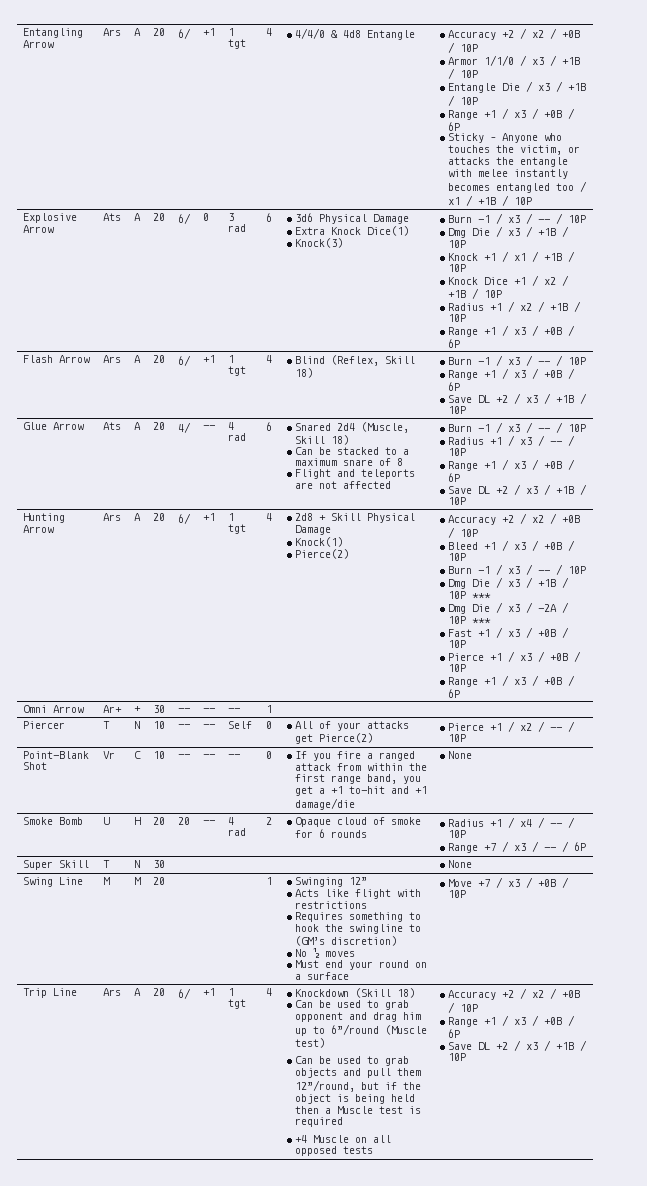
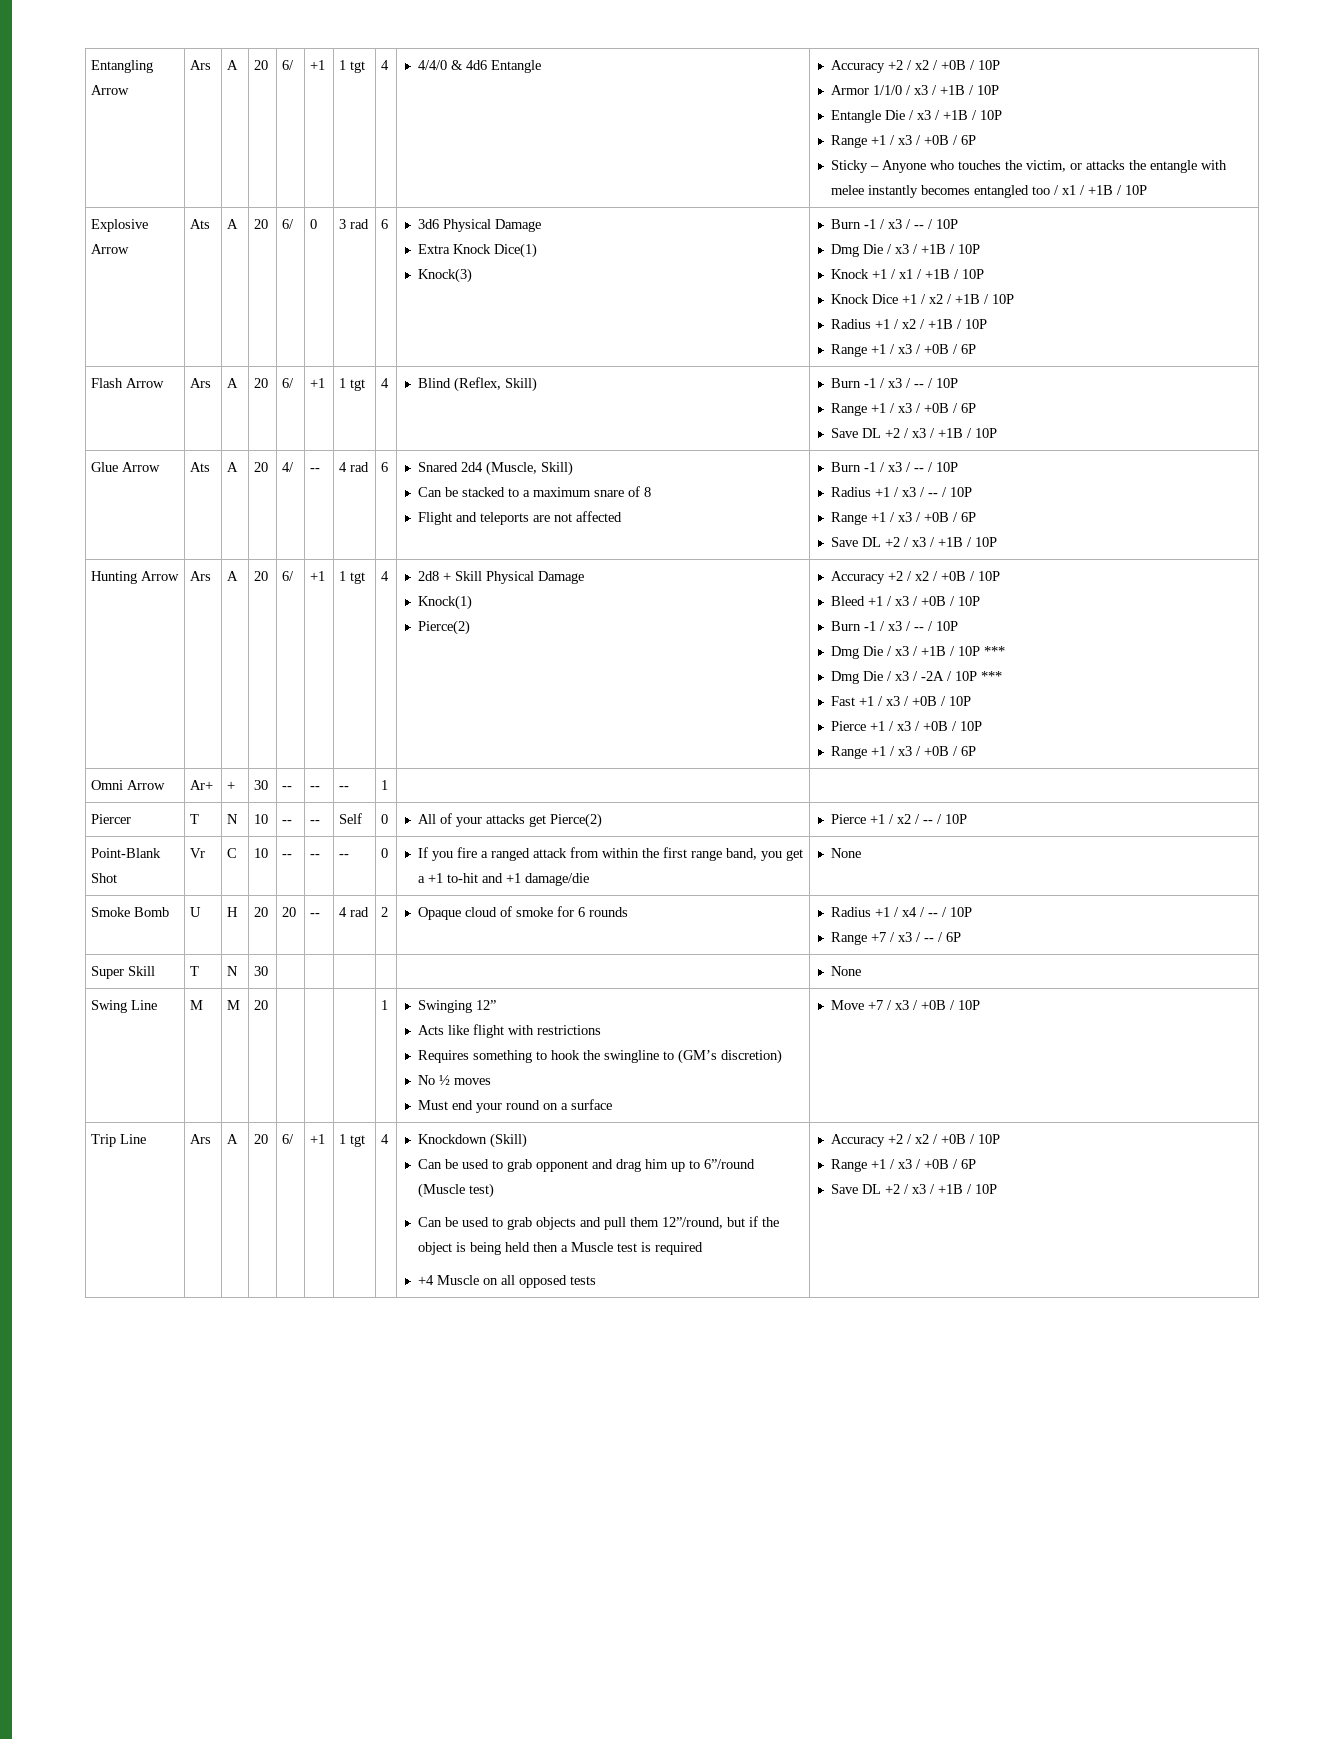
- 4/4/0 & 4d8 Entangle
+ 4/4/0 & 4d6 Entangle
- Flash Arrow | Ars | A | 20 | 6/ | +1 | 1 tgt | 4 | Blind (Reflex, Skill 18) | Burn -1 / x3 / -- / 10P
+ Flash Arrow | Ars | A | 20 | 6/ | +1 | 1 tgt | 4 | Blind (Reflex, Skill) | Burn -1 / x3 / -- / 10P
- Snared 2d4 (Muscle, Skill 18)
+ Snared 2d4 (Muscle, Skill)
- Knockdown (Skill 18)
+ Knockdown (Skill)

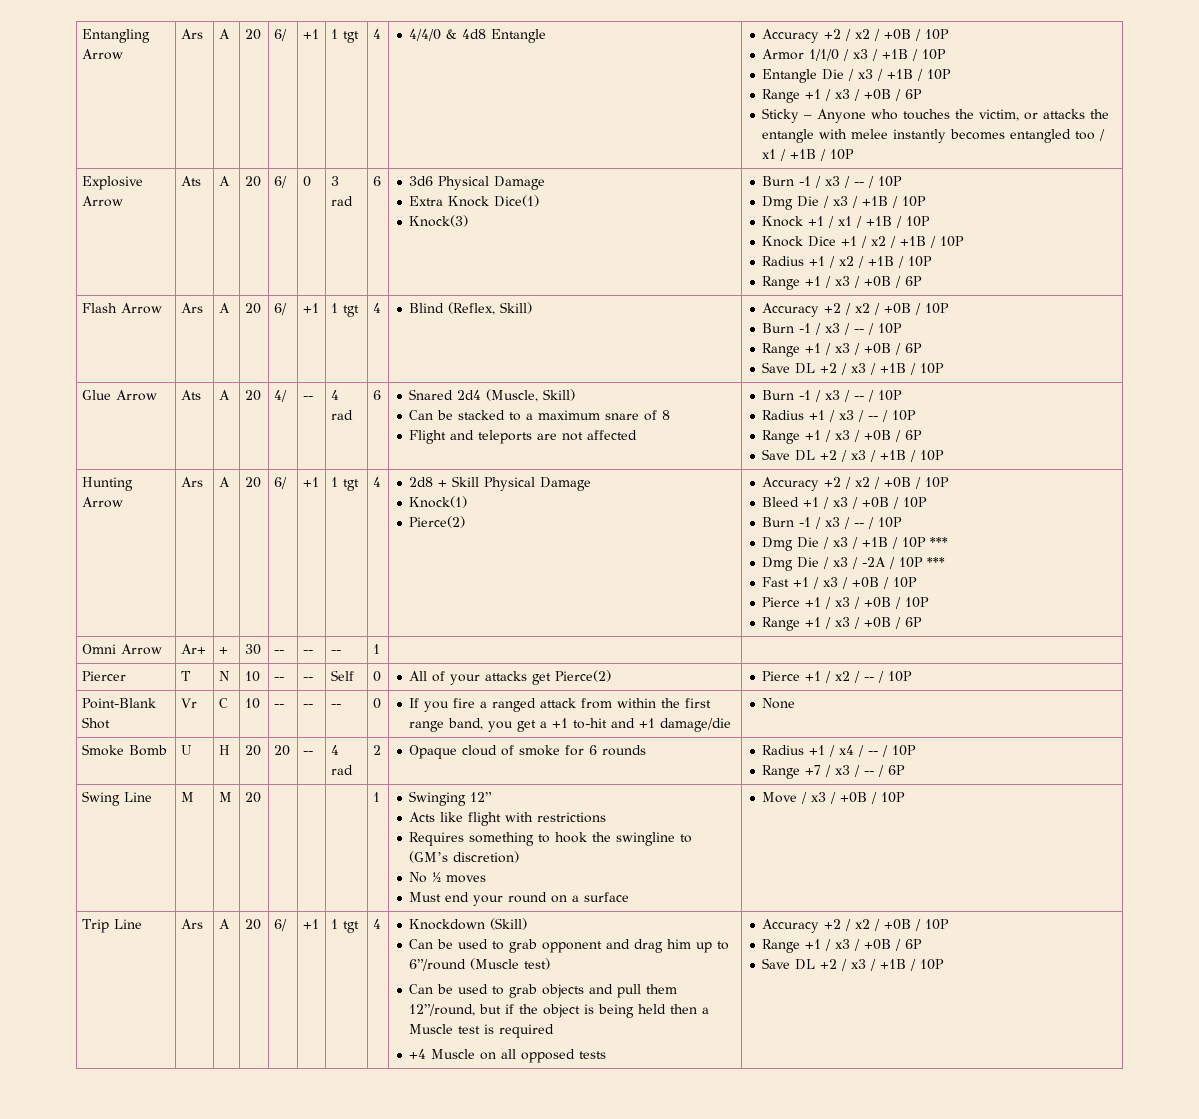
- 4/4/0 & 4d6 Entangle
+ 4/4/0 & 4d8 Entangle
- Blind (Reflex, Skill)
+ Blind (Reflex, Skill) | Accuracy +2 / x2 / +0B / 10P
- Super Skill | T | N | 30 | | | | | | None
  Swing Line | M | M | 20 | | | | 1 | Swinging 12”
  Acts like flight with restrictions
  Requires something to hook the swingline to (GM’s discretion)
  No ½ moves
- Must end your round on a surface | Move +7 / x3 / +0B / 10P
+ Must end your round on a surface | Move / x3 / +0B / 10P

